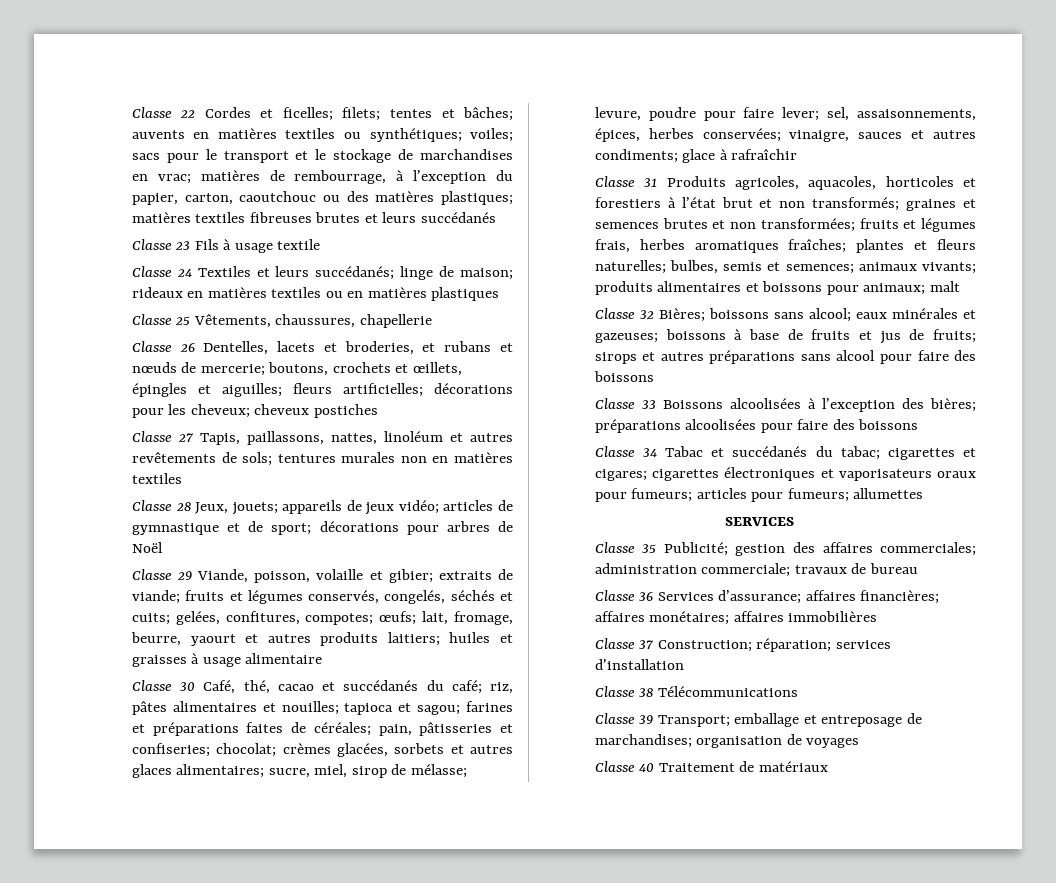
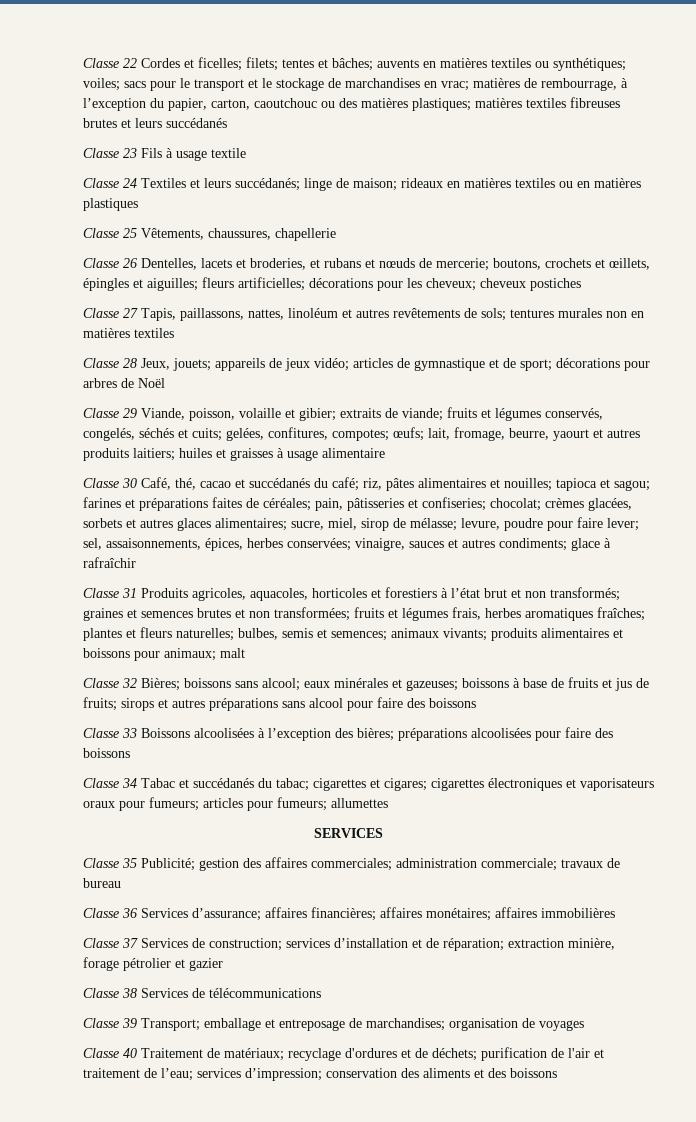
- Classe 37 Construction; réparation; services d’installation
+ Classe 37 Services de construction; services d’installation et de réparation; extraction minière, forage pétrolier et gazier
- Classe 38 Télécommunications
+ Classe 38 Services de télécommunications
- Classe 40 Traitement de matériaux
+ Classe 40 Traitement de matériaux; recyclage d'ordures et de déchets; purification de l'air et traitement de l’eau; services d’impression; conservation des aliments et des boissons

